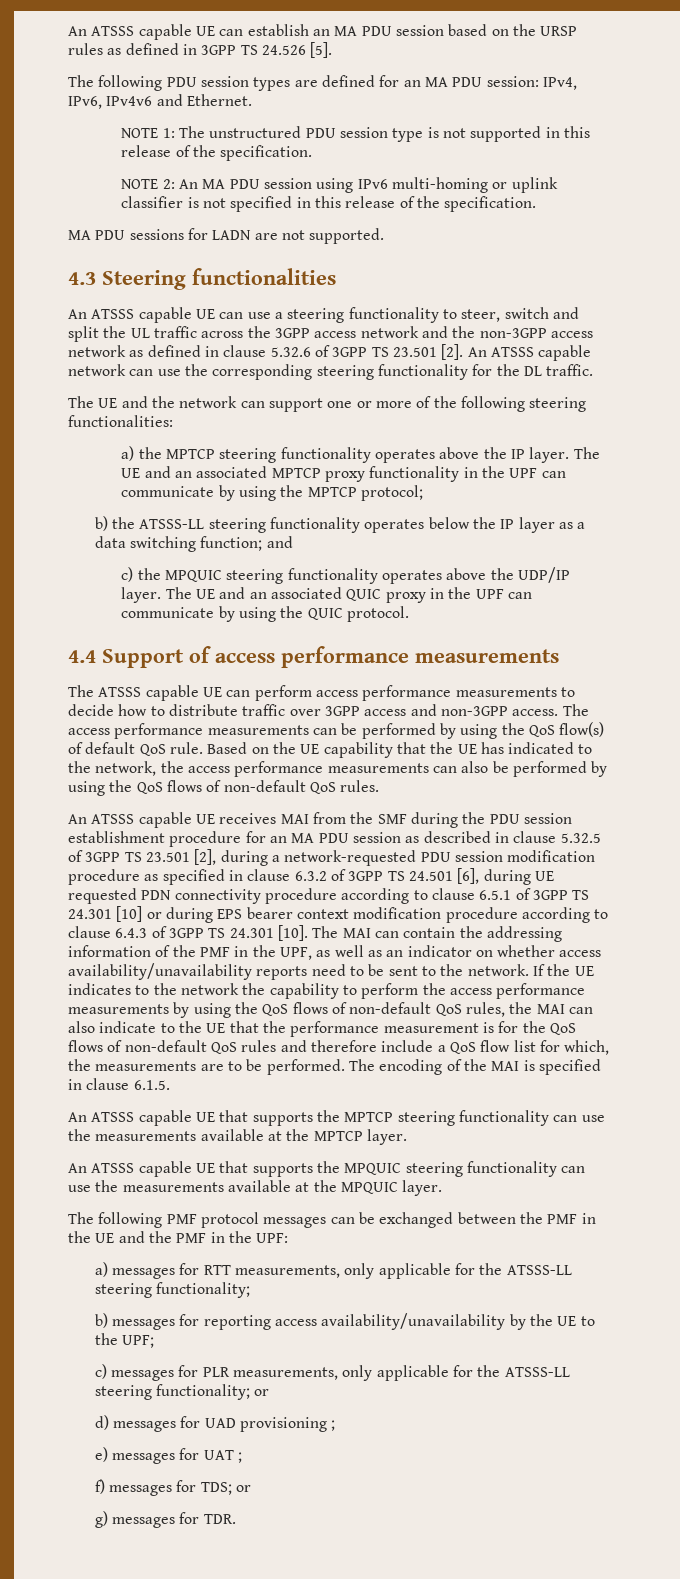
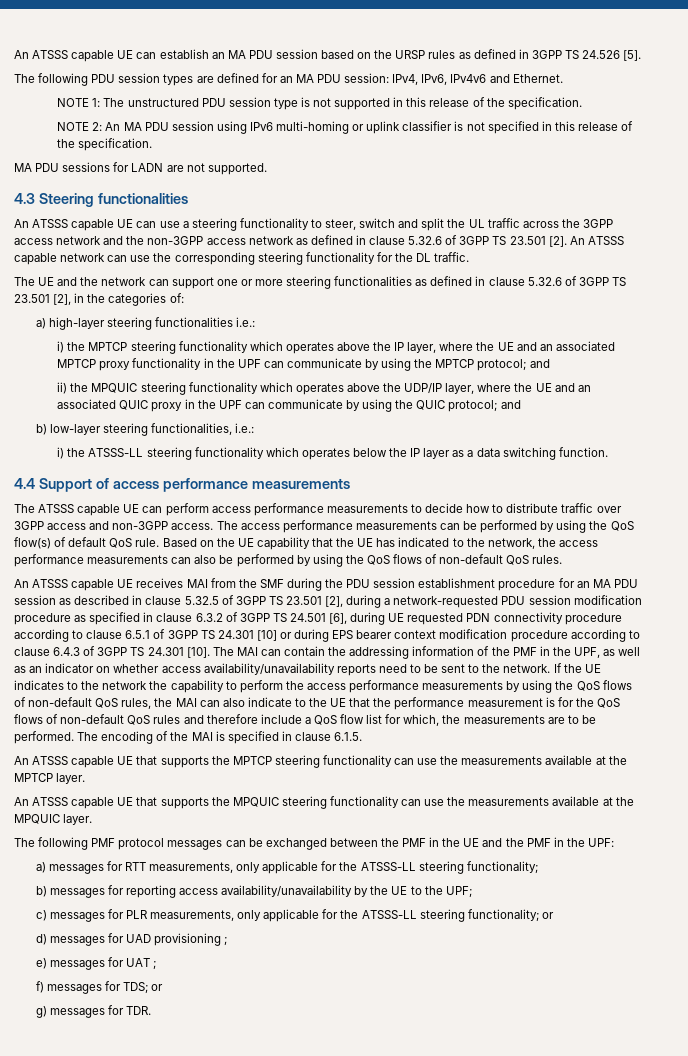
- The UE and the network can support one or more of the following steering functionalities:
- a) the MPTCP steering functionality operates above the IP layer. The UE and an associated MPTCP proxy functionality in the UPF can communicate by using the MPTCP protocol;
- b) the ATSSS-LL steering functionality operates below the IP layer as a data switching function; and
- c) the MPQUIC steering functionality operates above the UDP/IP layer. The UE and an associated QUIC proxy in the UPF can communicate by using the QUIC protocol.
+ The UE and the network can support one or more steering functionalities as defined in clause 5.32.6 of 3GPP TS 23.501 [2], in the categories of:
+ a) high-layer steering functionalities i.e.:
+ i) the MPTCP steering functionality which operates above the IP layer, where the UE and an associated MPTCP proxy functionality in the UPF can communicate by using the MPTCP protocol; and
+ ii) the MPQUIC steering functionality which operates above the UDP/IP layer, where the UE and an associated QUIC proxy in the UPF can communicate by using the QUIC protocol; and
+ b) low-layer steering functionalities, i.e.:
+ i) the ATSSS-LL steering functionality which operates below the IP layer as a data switching function.

